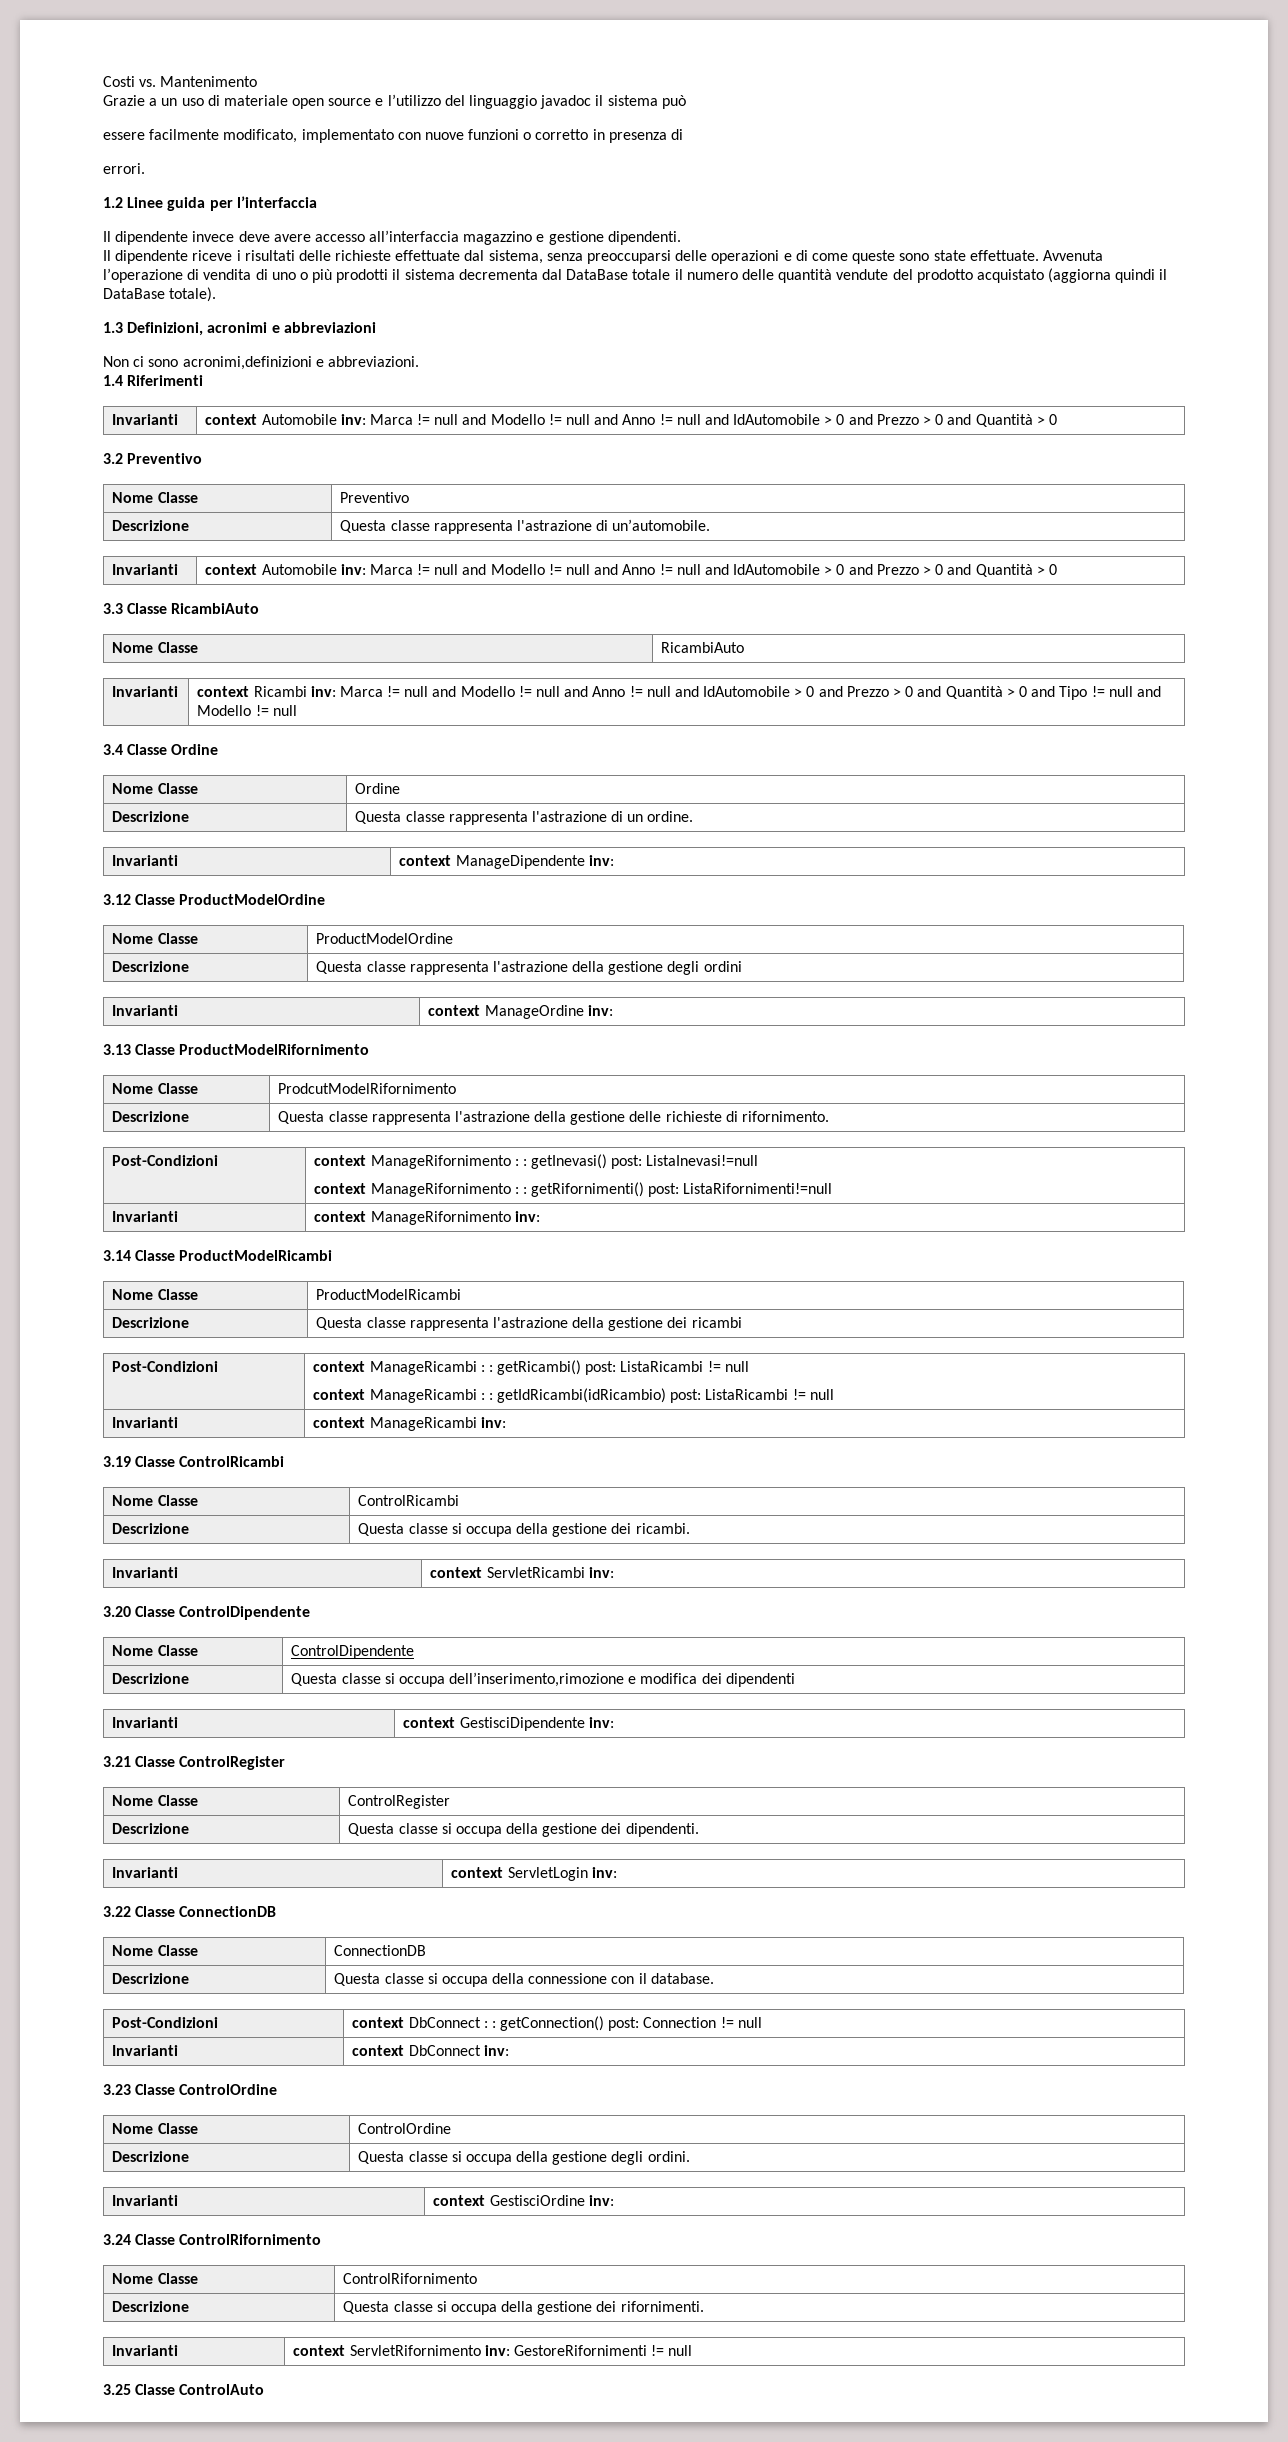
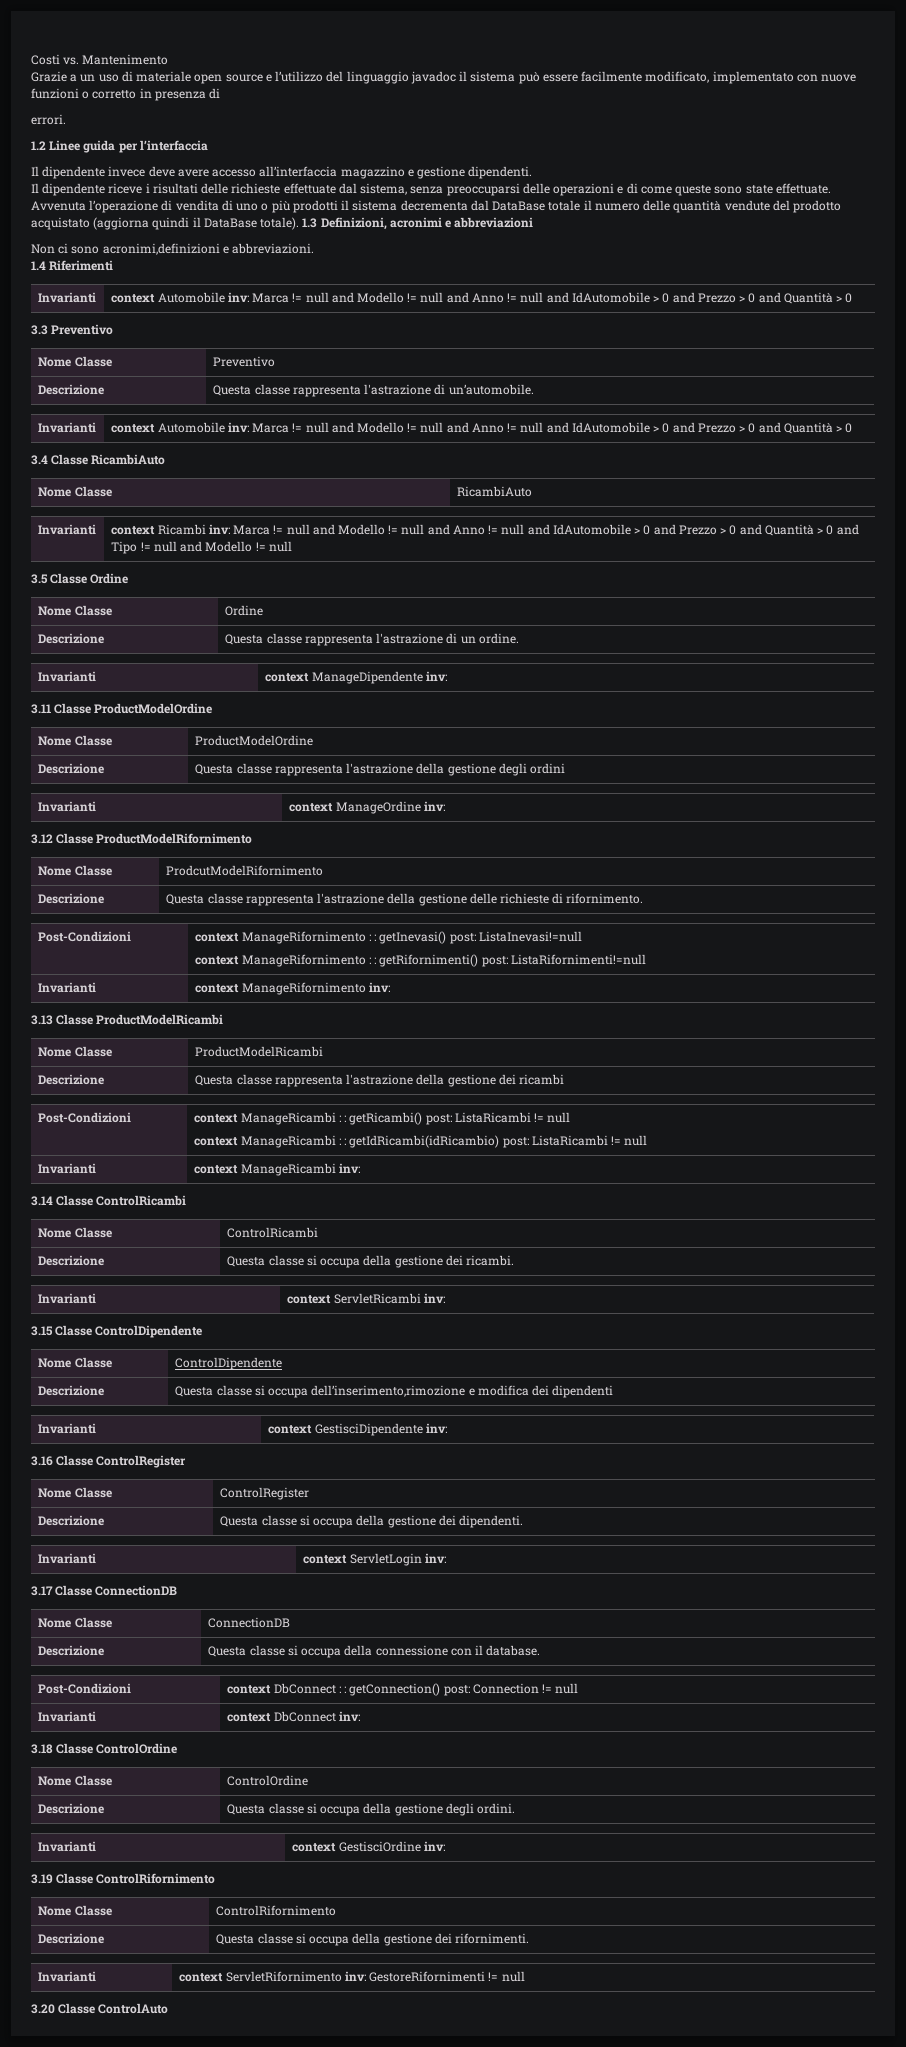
- Grazie a un uso di materiale open source e l’utilizzo del linguaggio javadoc il sistema può
- essere facilmente modificato, implementato con nuove funzioni o corretto in presenza di
+ Grazie a un uso di materiale open source e l’utilizzo del linguaggio javadoc il sistema può essere facilmente modificato, implementato con nuove funzioni o corretto in presenza di
- Avvenuta l’operazione di vendita di uno o più prodotti il sistema decrementa dal DataBase totale il numero delle quantità vendute del prodotto acquistato (aggiorna quindi il DataBase totale).
- 1.3 Definizioni, acronimi e abbreviazioni
+ Avvenuta l’operazione di vendita di uno o più prodotti il sistema decrementa dal DataBase totale il numero delle quantità vendute del prodotto acquistato (aggiorna quindi il DataBase totale). 1.3 Definizioni, acronimi e abbreviazioni
- 3.2 Preventivo
+ 3.3 Preventivo
- 3.3 Classe RicambiAuto
+ 3.4 Classe RicambiAuto
- 3.4 Classe Ordine
+ 3.5 Classe Ordine
- 3.12 Classe ProductModelOrdine
+ 3.11 Classe ProductModelOrdine
- 3.13 Classe ProductModelRifornimento
+ 3.12 Classe ProductModelRifornimento
- 3.14 Classe ProductModelRicambi
+ 3.13 Classe ProductModelRicambi
- 3.19 Classe ControlRicambi
+ 3.14 Classe ControlRicambi
- 3.20 Classe ControlDipendente
+ 3.15 Classe ControlDipendente
- 3.21 Classe ControlRegister
+ 3.16 Classe ControlRegister
- 3.22 Classe ConnectionDB
+ 3.17 Classe ConnectionDB
- 3.23 Classe ControlOrdine
+ 3.18 Classe ControlOrdine
- 3.24 Classe ControlRifornimento
+ 3.19 Classe ControlRifornimento
- 3.25 Classe ControlAuto
+ 3.20 Classe ControlAuto

